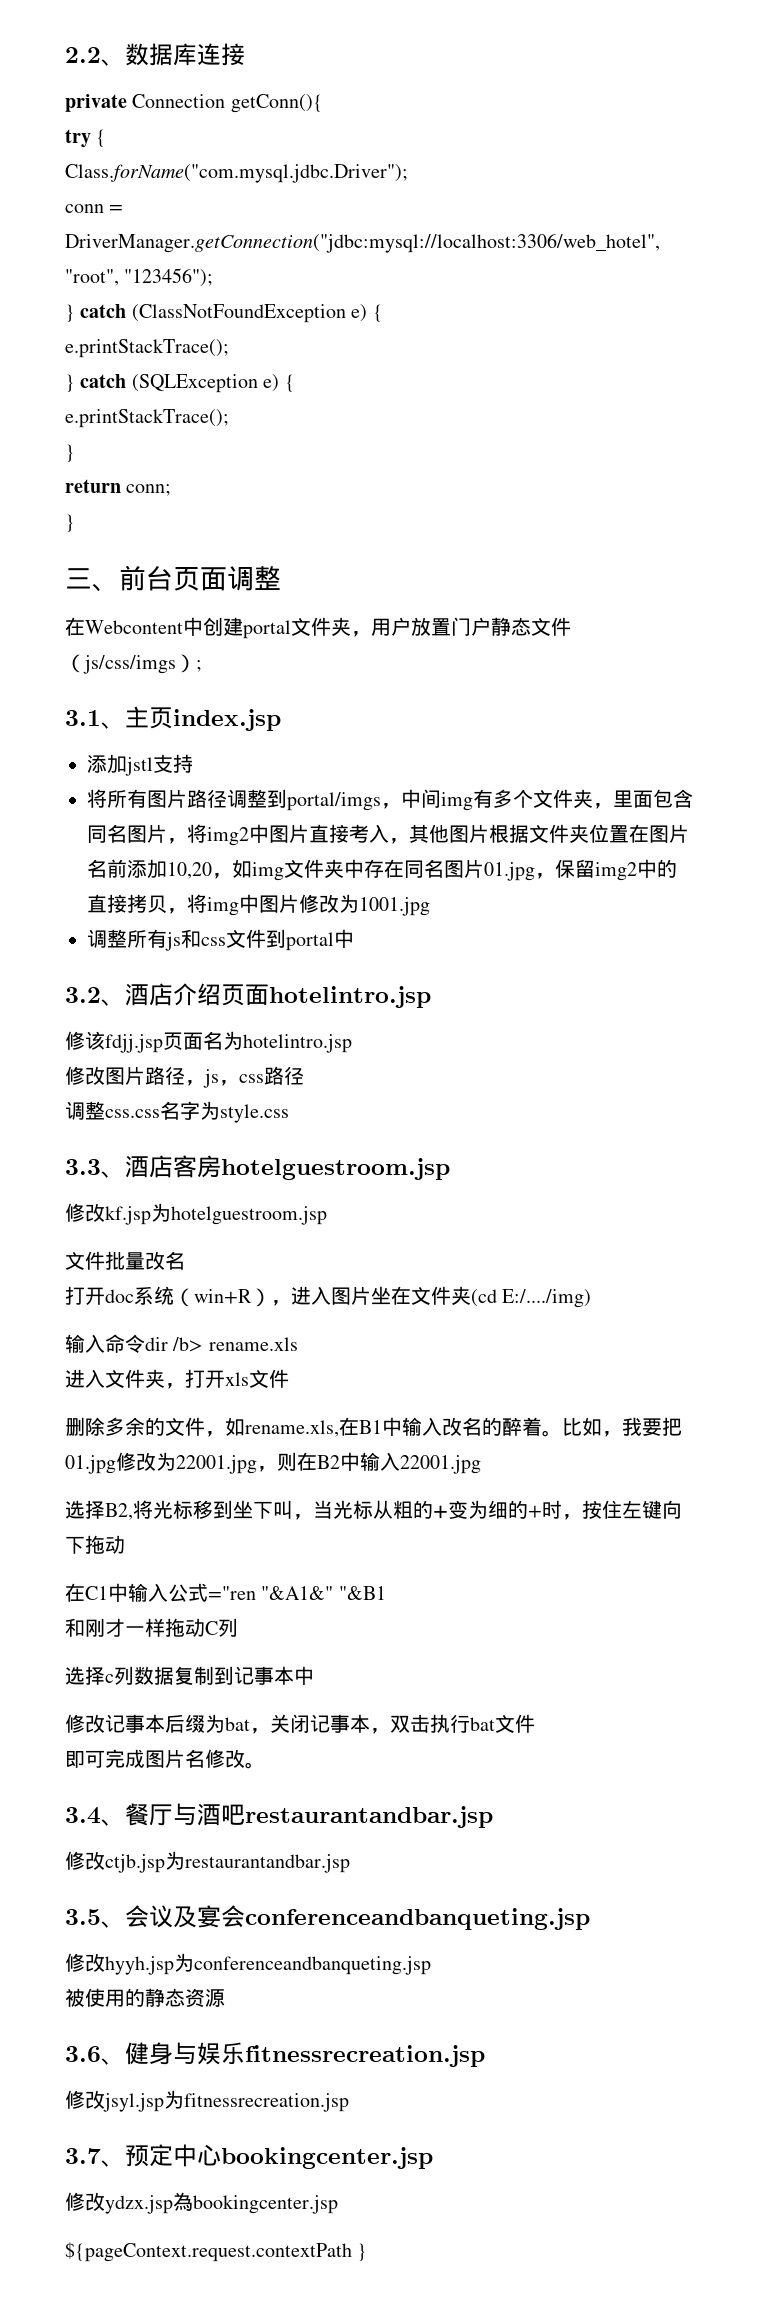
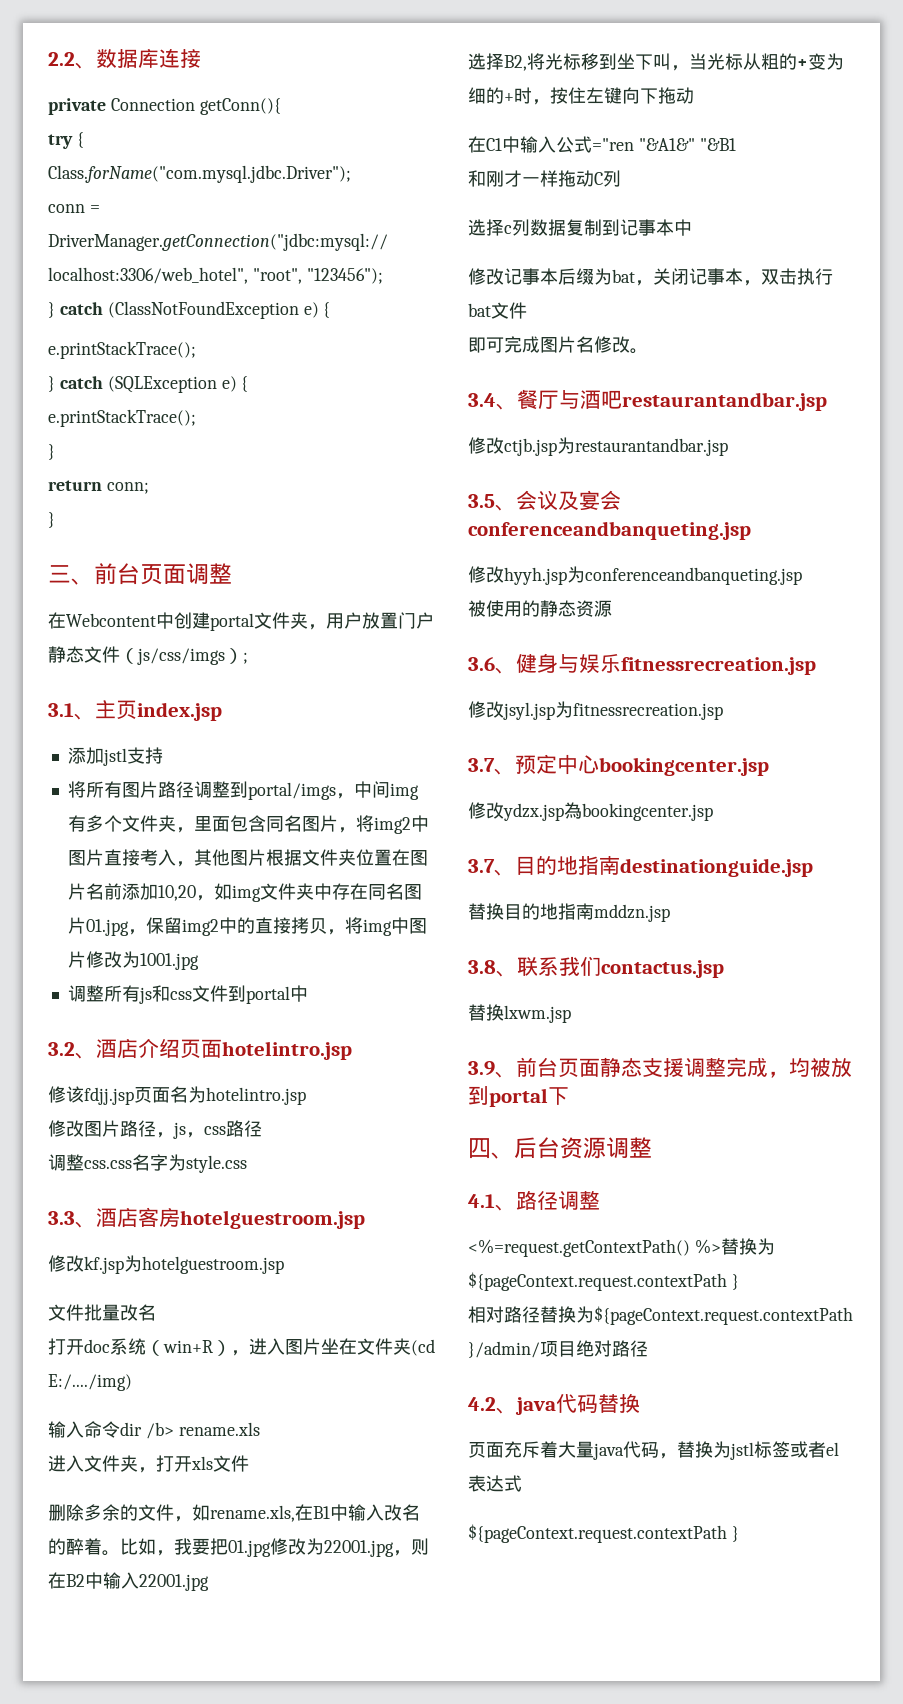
+ 3.7、目的地指南destinationguide.jsp
+ 替换目的地指南mddzn.jsp
+ 3.8、联系我们contactus.jsp
+ 替换lxwm.jsp
+ 3.9、前台页面静态支援调整完成，均被放到portal下
+ 四、后台资源调整
+ 4.1、路径调整
+ <%=request.getContextPath() %>替换为${pageContext.request.contextPath }
+ 相对路径替换为${pageContext.request.contextPath }/admin/项目绝对路径
+ 4.2、java代码替换
+ 页面充斥着大量java代码，替换为jstl标签或者el表达式

